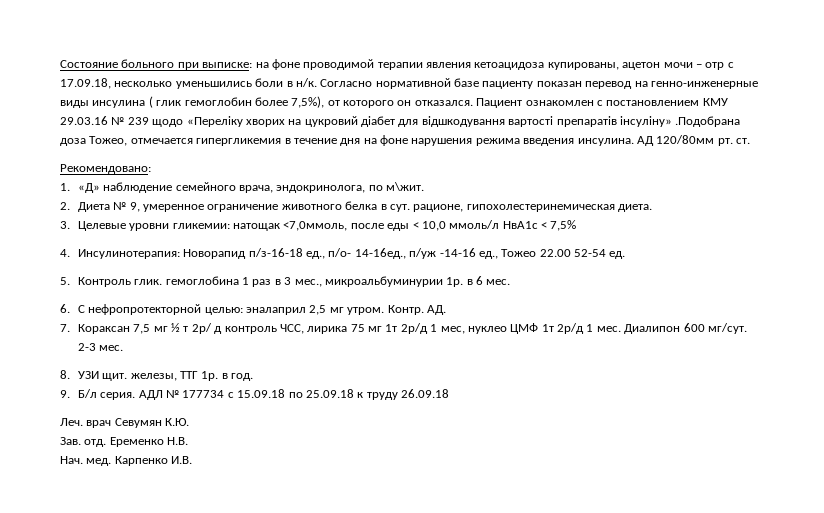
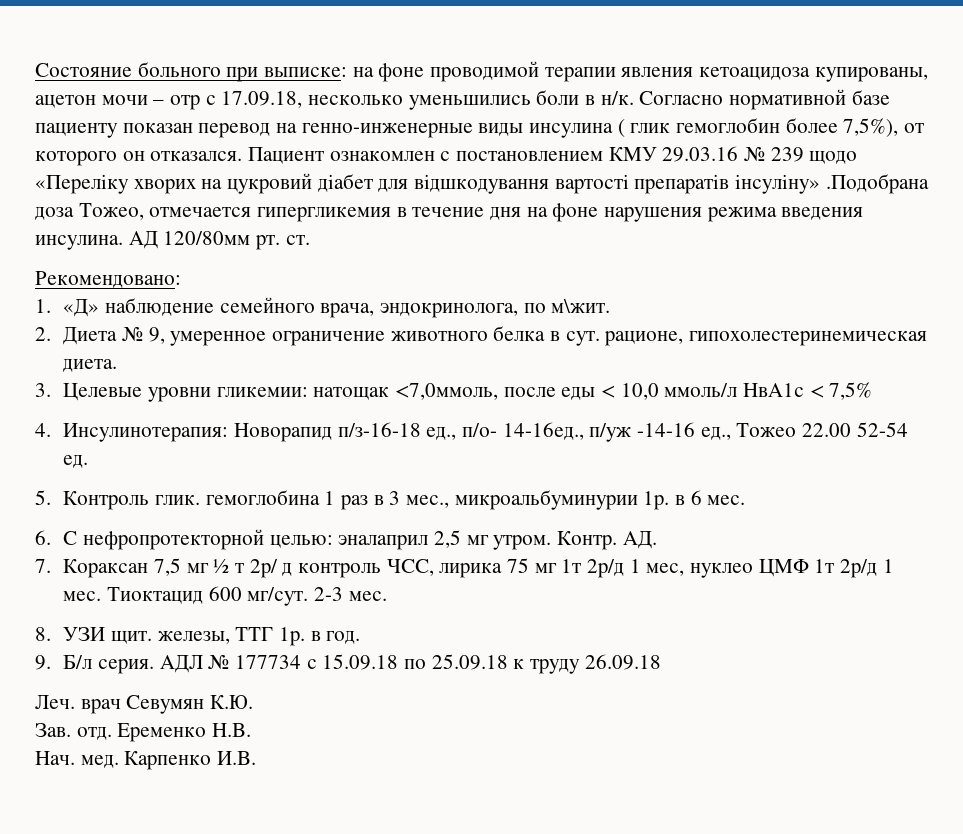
- Диалипон 600 мг/сут.
+ Тиоктацид 600 мг/сут.

